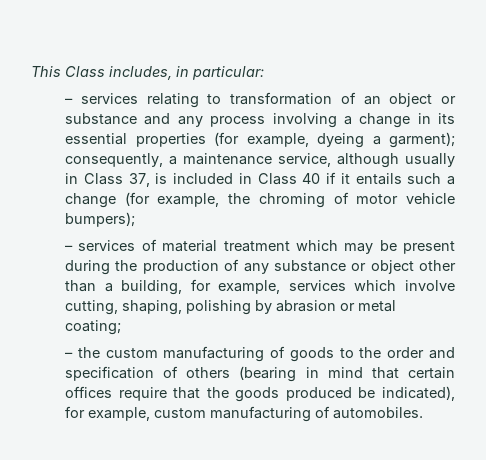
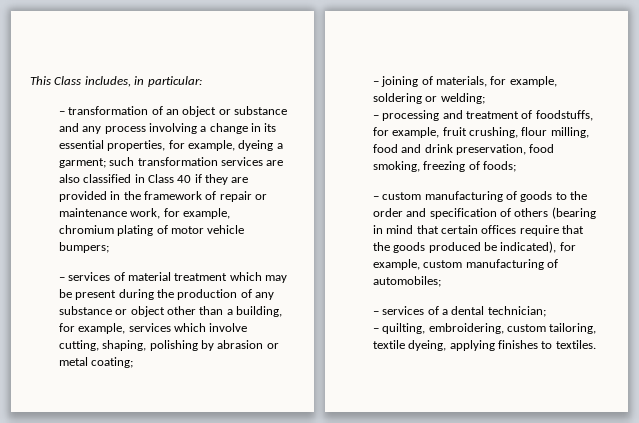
- – services relating to transformation of an object or substance and any process involving a change in its essential properties (for example, dyeing a garment); consequently, a maintenance service, although usually in Class 37, is included in Class 40 if it entails such a change (for example, the chroming of motor vehicle bumpers);
+ – transformation of an object or substance and any process involving a change in its essential properties, for example, dyeing a garment; such transformation services are also classified in Class 40 if they are provided in the framework of repair or maintenance work, for example, chromium plating of motor vehicle bumpers;
- – the custom manufacturing of goods to the order and specification of others (bearing in mind that certain offices require that the goods produced be indicated), for example, custom manufacturing of automobiles.
+ – joining of materials, for example, soldering or welding;
+ – processing and treatment of foodstuffs, for example, fruit crushing, flour milling, food and drink preservation, food smoking, freezing of foods;
+ – custom manufacturing of goods to the order and specification of others (bearing in mind that certain offices require that the goods produced be indicated), for example, custom manufacturing of automobiles;
+ – services of a dental technician;
+ – quilting, embroidering, custom tailoring, textile dyeing, applying finishes to textiles.

